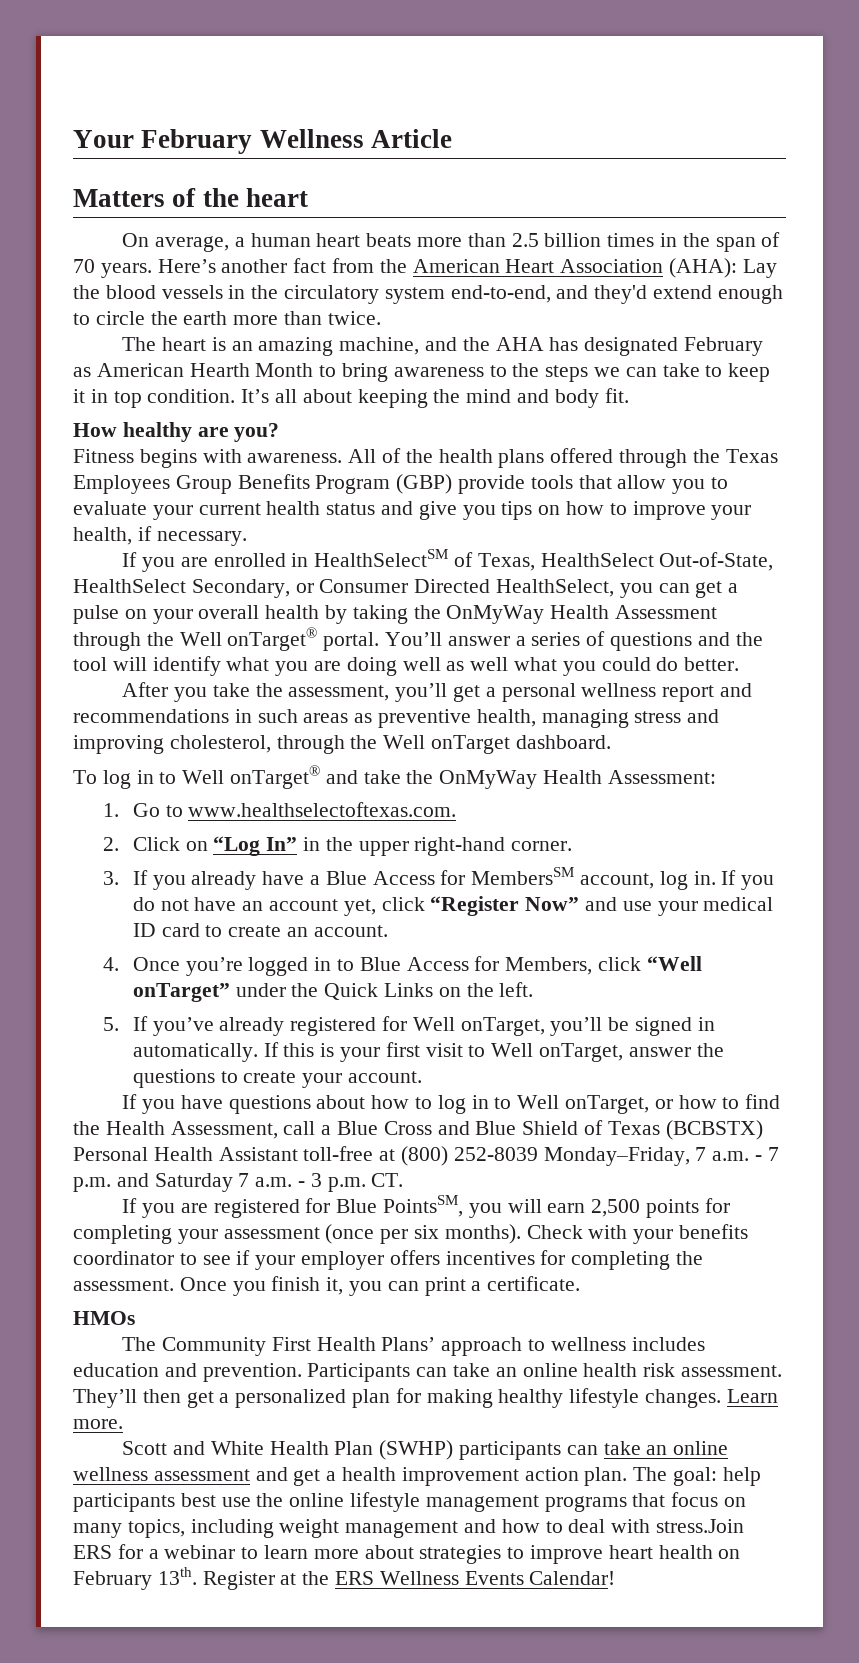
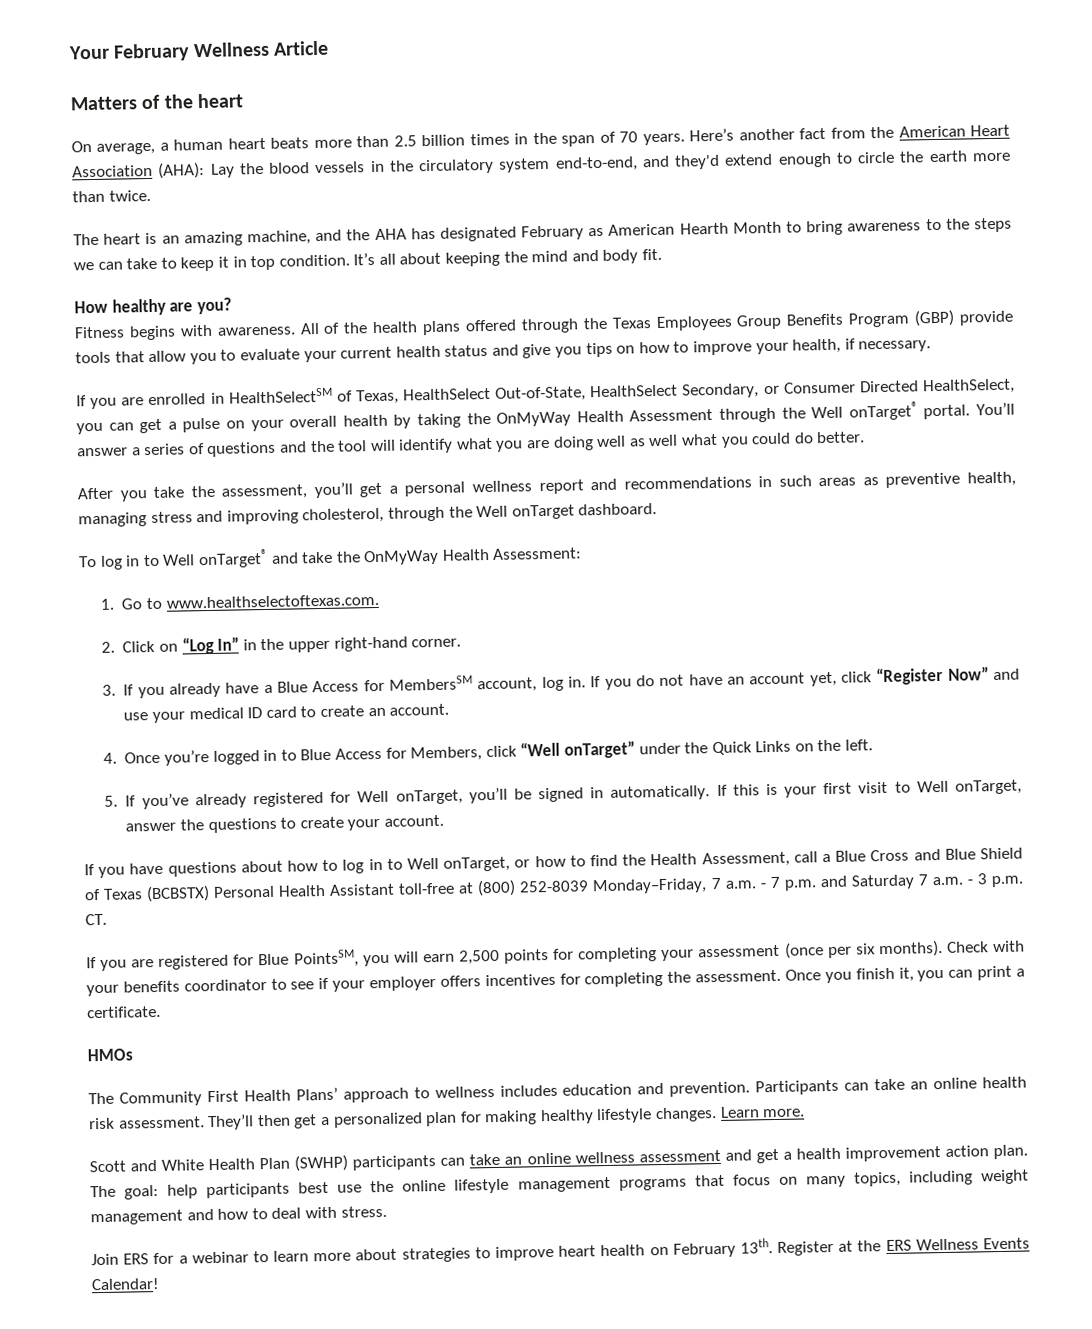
- The goal: help participants best use the online lifestyle management programs that focus on many topics, including weight management and how to deal with stress.Join ERS for a webinar to learn more about strategies to improve heart health on February 13th.
+ The goal: help participants best use the online lifestyle management programs that focus on many topics, including weight management and how to deal with stress.
+ Join ERS for a webinar to learn more about strategies to improve heart health on February 13th.

